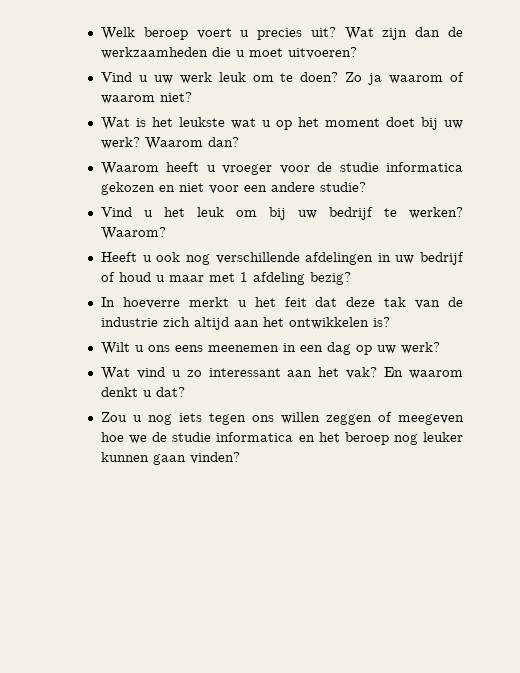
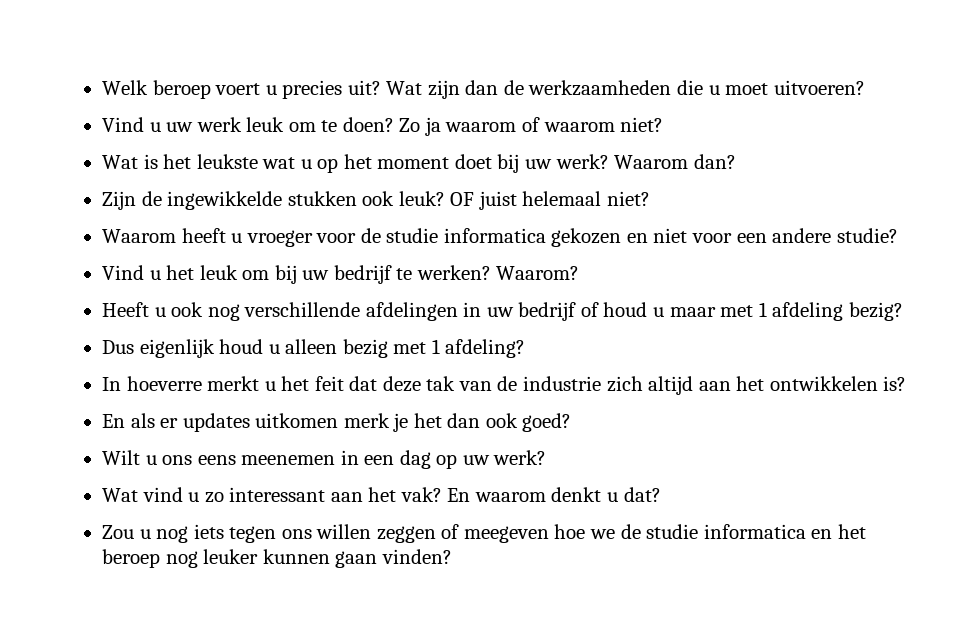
+ Zijn de ingewikkelde stukken ook leuk? OF juist helemaal niet?
+ Dus eigenlijk houd u alleen bezig met 1 afdeling?
+ En als er updates uitkomen merk je het dan ook goed?

